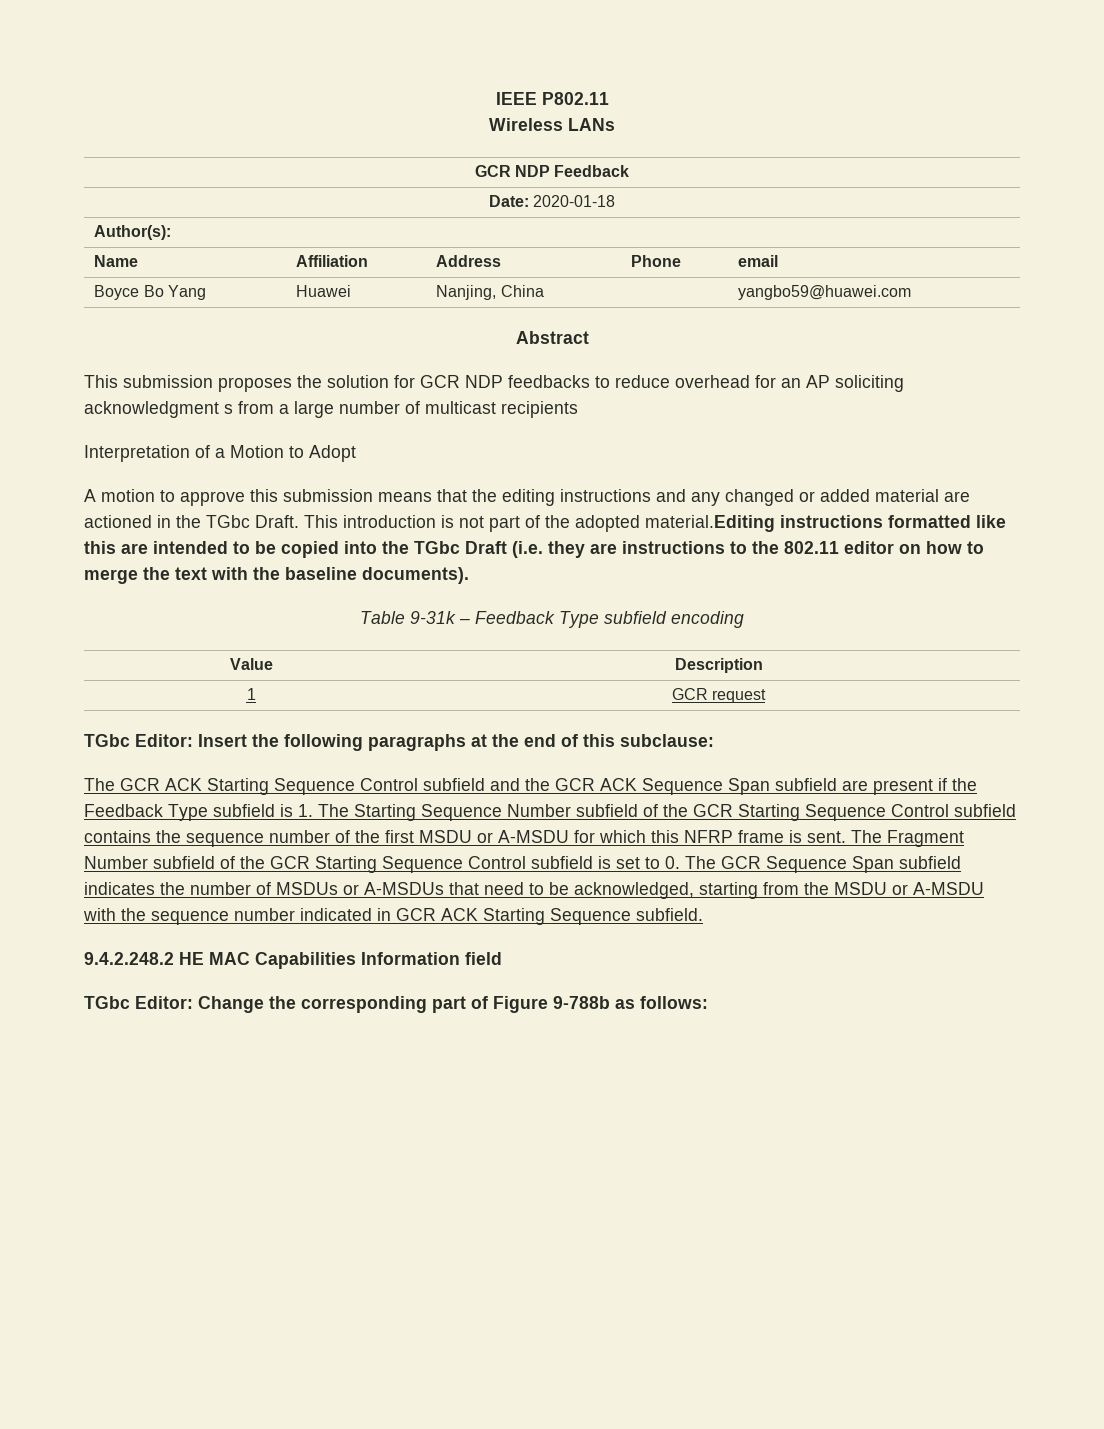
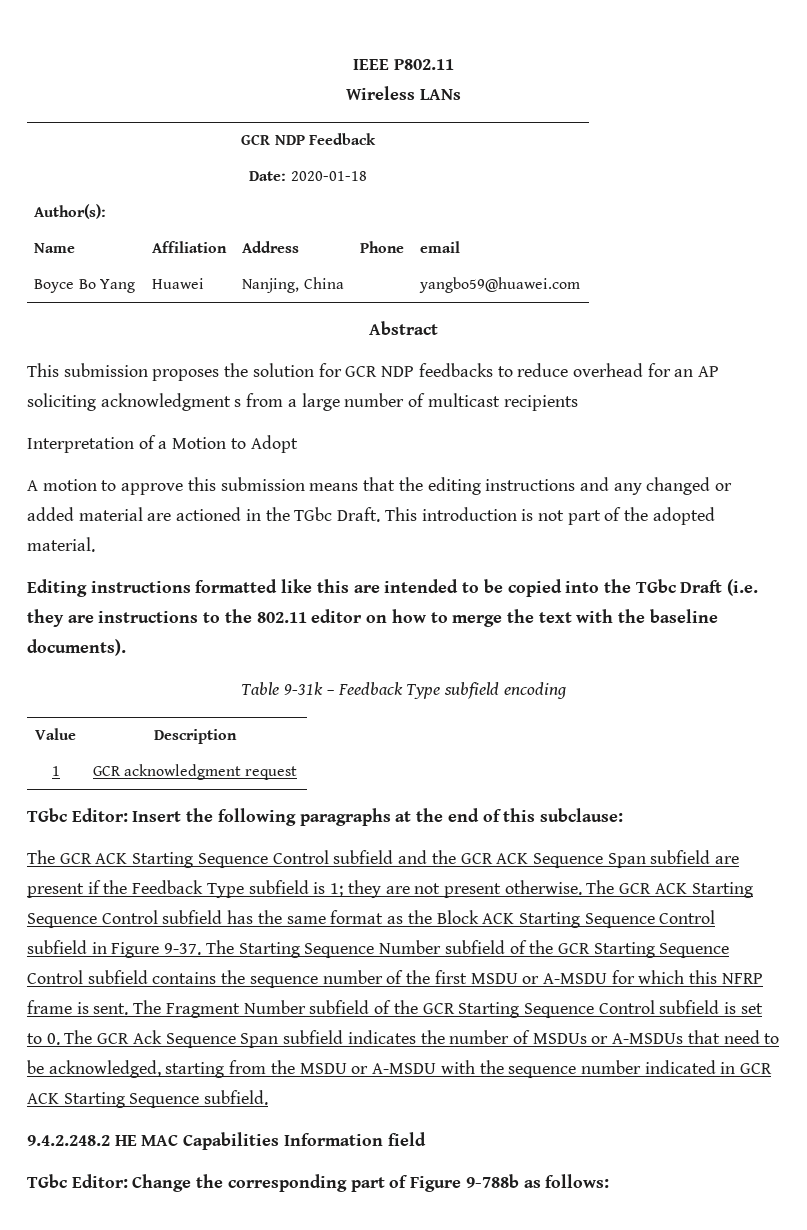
- This introduction is not part of the adopted material.Editing instructions formatted like this are intended to be copied into the TGbc Draft (i.e. they are instructions to the 802.11 editor on how to merge the text with the baseline documents).
+ This introduction is not part of the adopted material.
+ Editing instructions formatted like this are intended to be copied into the TGbc Draft (i.e. they are instructions to the 802.11 editor on how to merge the text with the baseline documents).
- 1 | GCR request
+ 1 | GCR acknowledgment request
- The GCR ACK Starting Sequence Control subfield and the GCR ACK Sequence Span subfield are present if the Feedback Type subfield is 1. The Starting Sequence Number subfield of the GCR Starting Sequence Control subfield contains the sequence number of the first MSDU or A-MSDU for which this NFRP frame is sent.
+ The GCR ACK Starting Sequence Control subfield and the GCR ACK Sequence Span subfield are present if the Feedback Type subfield is 1; they are not present otherwise. The GCR ACK Starting Sequence Control subfield has the same format as the Block ACK Starting Sequence Control subfield in Figure 9-37. The Starting Sequence Number subfield of the GCR Starting Sequence Control subfield contains the sequence number of the first MSDU or A-MSDU for which this NFRP frame is sent.
- The Fragment Number subfield of the GCR Starting Sequence Control subfield is set to 0. The GCR Sequence Span subfield indicates the number of MSDUs or A-MSDUs that need to be acknowledged, starting from the MSDU or A-MSDU with the sequence number indicated in GCR ACK Starting Sequence subfield.
+ The Fragment Number subfield of the GCR Starting Sequence Control subfield is set to 0. The GCR Ack Sequence Span subfield indicates the number of MSDUs or A-MSDUs that need to be acknowledged, starting from the MSDU or A-MSDU with the sequence number indicated in GCR ACK Starting Sequence subfield.

